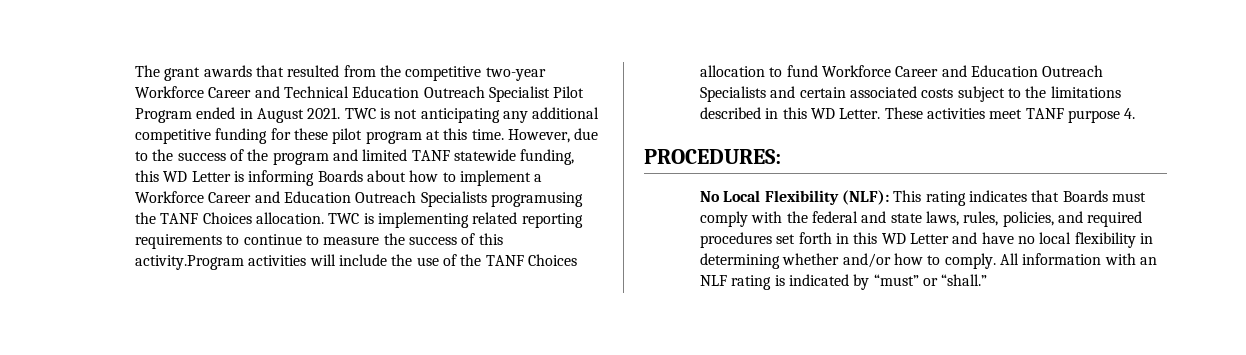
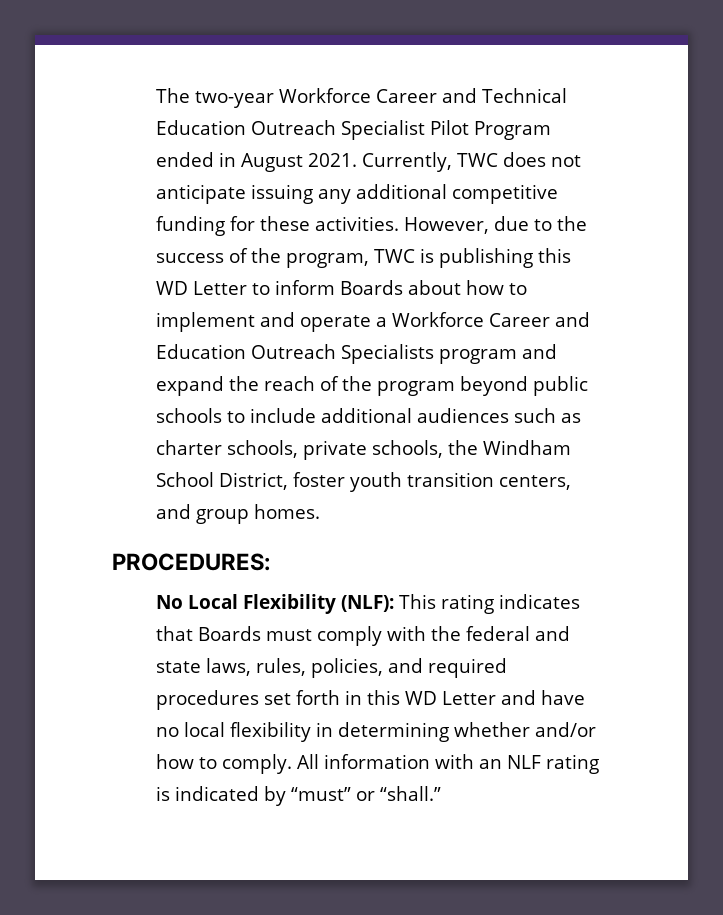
- The grant awards that resulted from the competitive two-year Workforce Career and Technical Education Outreach Specialist Pilot Program ended in August 2021.
+ The two-year Workforce Career and Technical Education Outreach Specialist Pilot Program ended in August 2021.
- TWC is not anticipating any additional competitive funding for these pilot program at this time.
+ Currently, TWC does not anticipate issuing any additional competitive funding for these activities.
- However, due to the success of the program and limited TANF statewide funding, this WD Letter is informing Boards about how to implement a Workforce Career and Education Outreach Specialists programusing the TANF Choices allocation. TWC is implementing related reporting requirements to continue to measure the success of this activity.Program activities will include the use of the TANF Choices allocation to fund Workforce Career and Education Outreach Specialists and certain associated costs subject to the limitations described in this WD Letter. These activities meet TANF purpose 4.
+ However, due to the success of the program, TWC is publishing this WD Letter to inform Boards about how to implement and operate a Workforce Career and Education Outreach Specialists program and expand the reach of the program beyond public schools to include additional audiences such as charter schools, private schools, the Windham School District, foster youth transition centers, and group homes.

